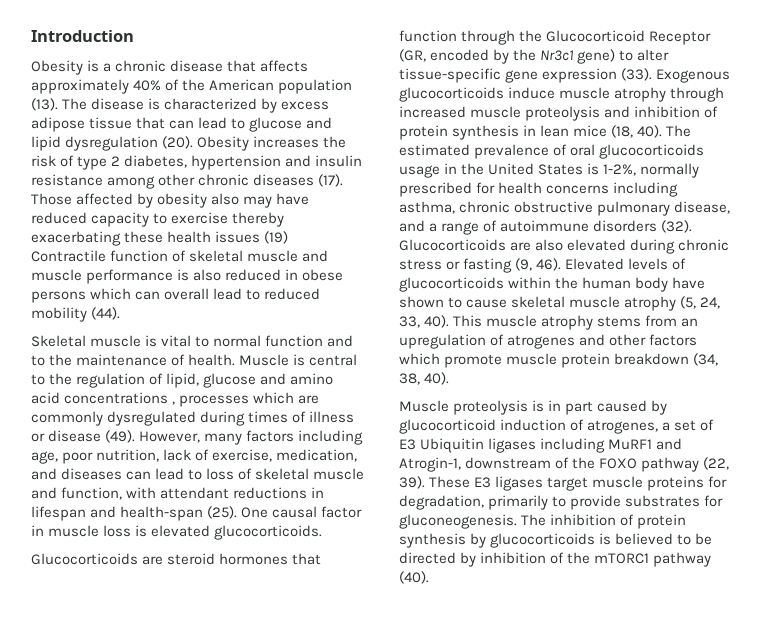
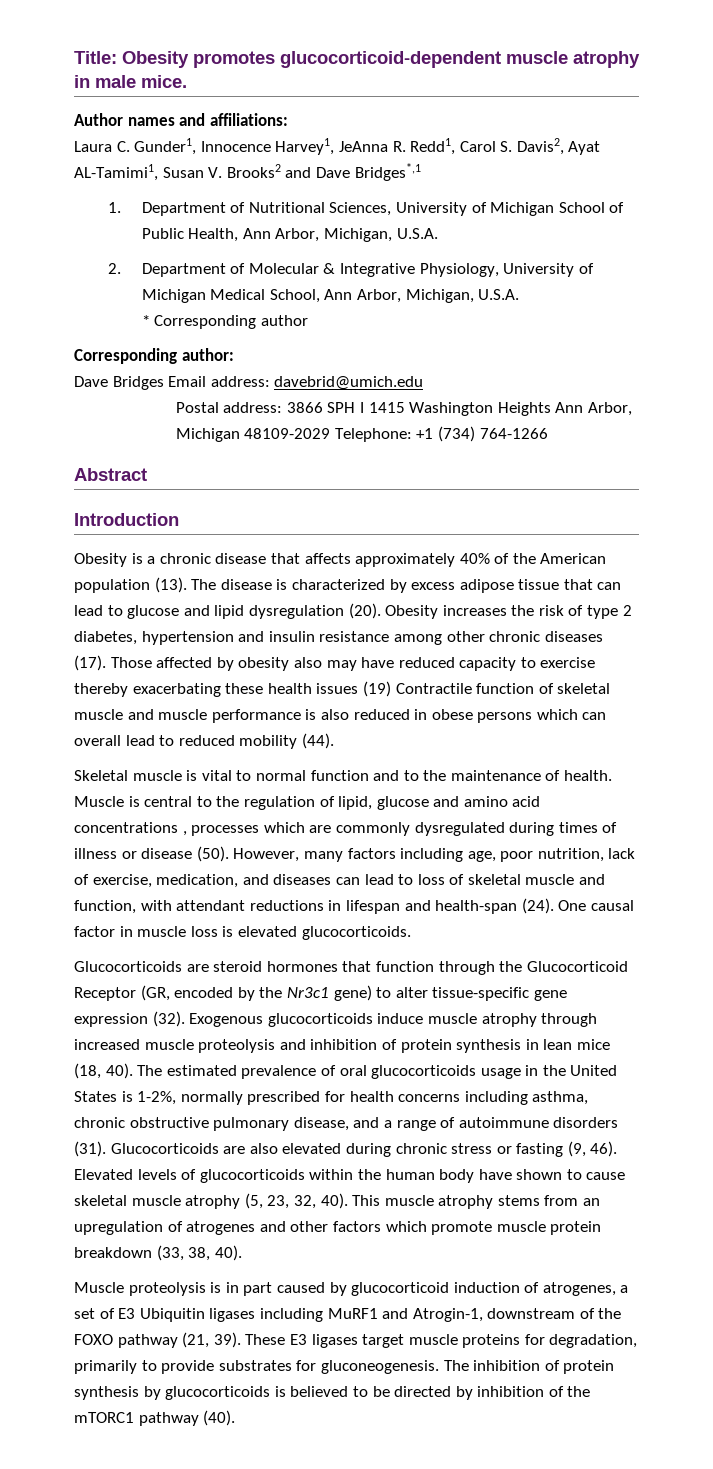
+ Title: Obesity promotes glucocorticoid-dependent muscle atrophy in male mice.
+ Author names and affiliations:
+ Laura C. Gunder1, Innocence Harvey1, JeAnna R. Redd1, Carol S. Davis2, Ayat AL-Tamimi1, Susan V. Brooks2 and Dave Bridges*,1
+ 1. Department of Nutritional Sciences, University of Michigan School of Public Health, Ann Arbor, Michigan, U.S.A.
+ 2. Department of Molecular & Integrative Physiology, University of Michigan Medical School, Ann Arbor, Michigan, U.S.A.
+ * Corresponding author
+ Corresponding author:
+ Dave Bridges Email address: davebrid@umich.edu
+ Postal address: 3866 SPH I 1415 Washington Heights Ann Arbor, Michigan 48109-2029 Telephone: +1 (734) 764-1266
+ Abstract
- Muscle is central to the regulation of lipid, glucose and amino acid concentrations , processes which are commonly dysregulated during times of illness or disease (49).
+ Muscle is central to the regulation of lipid, glucose and amino acid concentrations , processes which are commonly dysregulated during times of illness or disease (50).
- However, many factors including age, poor nutrition, lack of exercise, medication, and diseases can lead to loss of skeletal muscle and function, with attendant reductions in lifespan and health-span (25).
+ However, many factors including age, poor nutrition, lack of exercise, medication, and diseases can lead to loss of skeletal muscle and function, with attendant reductions in lifespan and health-span (24).
- Glucocorticoids are steroid hormones that function through the Glucocorticoid Receptor (GR, encoded by the Nr3c1 gene) to alter tissue-specific gene expression (33).
+ Glucocorticoids are steroid hormones that function through the Glucocorticoid Receptor (GR, encoded by the Nr3c1 gene) to alter tissue-specific gene expression (32).
- The estimated prevalence of oral glucocorticoids usage in the United States is 1-2%, normally prescribed for health concerns including asthma, chronic obstructive pulmonary disease, and a range of autoimmune disorders (32).
+ The estimated prevalence of oral glucocorticoids usage in the United States is 1-2%, normally prescribed for health concerns including asthma, chronic obstructive pulmonary disease, and a range of autoimmune disorders (31).
- Elevated levels of glucocorticoids within the human body have shown to cause skeletal muscle atrophy (5, 24, 33, 40).
+ Elevated levels of glucocorticoids within the human body have shown to cause skeletal muscle atrophy (5, 23, 32, 40).
- This muscle atrophy stems from an upregulation of atrogenes and other factors which promote muscle protein breakdown (34, 38, 40).
+ This muscle atrophy stems from an upregulation of atrogenes and other factors which promote muscle protein breakdown (33, 38, 40).
- Muscle proteolysis is in part caused by glucocorticoid induction of atrogenes, a set of E3 Ubiquitin ligases including MuRF1 and Atrogin-1, downstream of the FOXO pathway (22, 39).
+ Muscle proteolysis is in part caused by glucocorticoid induction of atrogenes, a set of E3 Ubiquitin ligases including MuRF1 and Atrogin-1, downstream of the FOXO pathway (21, 39).

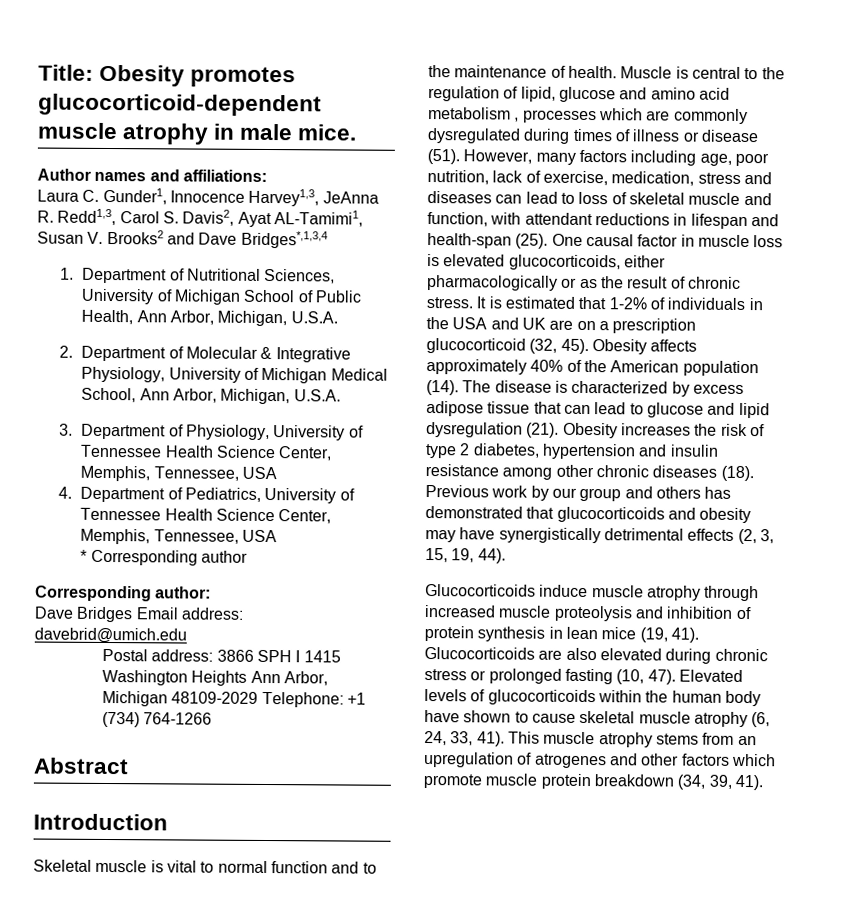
- Laura C. Gunder1, Innocence Harvey1, JeAnna R. Redd1, Carol S. Davis2, Ayat AL-Tamimi1, Susan V. Brooks2 and Dave Bridges*,1
+ Laura C. Gunder1, Innocence Harvey1,3, JeAnna R. Redd1,3, Carol S. Davis2, Ayat AL-Tamimi1, Susan V. Brooks2 and Dave Bridges*,1,3,4
+ 3. Department of Physiology, University of Tennessee Health Science Center, Memphis, Tennessee, USA
+ 4. Department of Pediatrics, University of Tennessee Health Science Center, Memphis, Tennessee, USA
- Obesity is a chronic disease that affects approximately 40% of the American population (13). The disease is characterized by excess adipose tissue that can lead to glucose and lipid dysregulation (20). Obesity increases the risk of type 2 diabetes, hypertension and insulin resistance among other chronic diseases (17). Those affected by obesity also may have reduced capacity to exercise thereby exacerbating these health issues (19) Contractile function of skeletal muscle and muscle performance is also reduced in obese persons which can overall lead to reduced mobility (44).
- Muscle is central to the regulation of lipid, glucose and amino acid concentrations , processes which are commonly dysregulated during times of illness or disease (50).
+ Muscle is central to the regulation of lipid, glucose and amino acid metabolism , processes which are commonly dysregulated during times of illness or disease (51).
- However, many factors including age, poor nutrition, lack of exercise, medication, and diseases can lead to loss of skeletal muscle and function, with attendant reductions in lifespan and health-span (24).
+ However, many factors including age, poor nutrition, lack of exercise, medication, stress and diseases can lead to loss of skeletal muscle and function, with attendant reductions in lifespan and health-span (25).
- One causal factor in muscle loss is elevated glucocorticoids.
- Glucocorticoids are steroid hormones that function through the Glucocorticoid Receptor (GR, encoded by the Nr3c1 gene) to alter tissue-specific gene expression (32). Exogenous glucocorticoids induce muscle atrophy through increased muscle proteolysis and inhibition of protein synthesis in lean mice (18, 40). The estimated prevalence of oral glucocorticoids usage in the United States is 1-2%, normally prescribed for health concerns including asthma, chronic obstructive pulmonary disease, and a range of autoimmune disorders (31).
+ One causal factor in muscle loss is elevated glucocorticoids, either pharmacologically or as the result of chronic stress. It is estimated that 1-2% of individuals in the USA and UK are on a prescription glucocorticoid (32, 45). Obesity affects approximately 40% of the American population (14). The disease is characterized by excess adipose tissue that can lead to glucose and lipid dysregulation (21). Obesity increases the risk of type 2 diabetes, hypertension and insulin resistance among other chronic diseases (18). Previous work by our group and others has demonstrated that glucocorticoids and obesity may have synergistically detrimental effects (2, 3, 15, 19, 44).
+ Glucocorticoids induce muscle atrophy through increased muscle proteolysis and inhibition of protein synthesis in lean mice (19, 41).
- Glucocorticoids are also elevated during chronic stress or fasting (9, 46).
+ Glucocorticoids are also elevated during chronic stress or prolonged fasting (10, 47).
- Elevated levels of glucocorticoids within the human body have shown to cause skeletal muscle atrophy (5, 23, 32, 40).
+ Elevated levels of glucocorticoids within the human body have shown to cause skeletal muscle atrophy (6, 24, 33, 41).
- This muscle atrophy stems from an upregulation of atrogenes and other factors which promote muscle protein breakdown (33, 38, 40).
- Muscle proteolysis is in part caused by glucocorticoid induction of atrogenes, a set of E3 Ubiquitin ligases including MuRF1 and Atrogin-1, downstream of the FOXO pathway (21, 39). These E3 ligases target muscle proteins for degradation, primarily to provide substrates for gluconeogenesis. The inhibition of protein synthesis by glucocorticoids is believed to be directed by inhibition of the mTORC1 pathway (40).
+ This muscle atrophy stems from an upregulation of atrogenes and other factors which promote muscle protein breakdown (34, 39, 41).

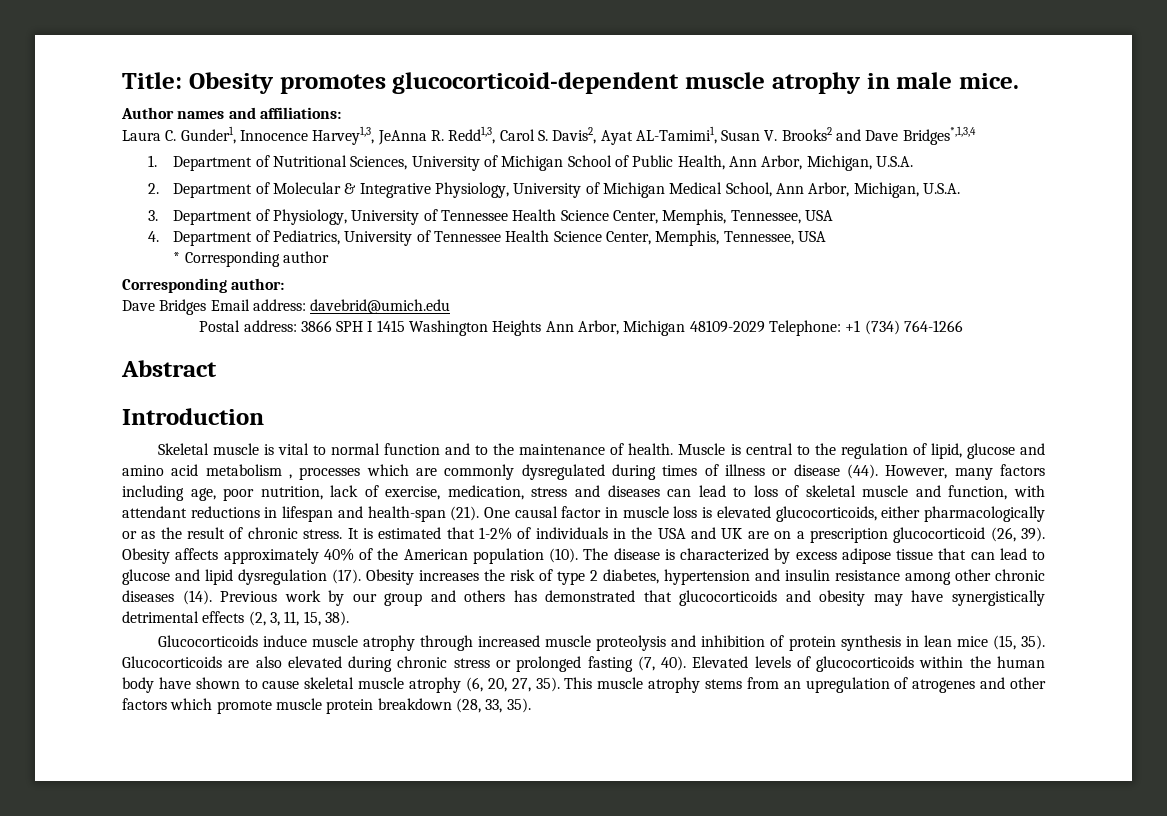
- Muscle is central to the regulation of lipid, glucose and amino acid metabolism , processes which are commonly dysregulated during times of illness or disease (51).
+ Muscle is central to the regulation of lipid, glucose and amino acid metabolism , processes which are commonly dysregulated during times of illness or disease (44).
- However, many factors including age, poor nutrition, lack of exercise, medication, stress and diseases can lead to loss of skeletal muscle and function, with attendant reductions in lifespan and health-span (25).
+ However, many factors including age, poor nutrition, lack of exercise, medication, stress and diseases can lead to loss of skeletal muscle and function, with attendant reductions in lifespan and health-span (21).
- It is estimated that 1-2% of individuals in the USA and UK are on a prescription glucocorticoid (32, 45).
+ It is estimated that 1-2% of individuals in the USA and UK are on a prescription glucocorticoid (26, 39).
- Obesity affects approximately 40% of the American population (14).
+ Obesity affects approximately 40% of the American population (10).
- The disease is characterized by excess adipose tissue that can lead to glucose and lipid dysregulation (21).
+ The disease is characterized by excess adipose tissue that can lead to glucose and lipid dysregulation (17).
- Obesity increases the risk of type 2 diabetes, hypertension and insulin resistance among other chronic diseases (18).
+ Obesity increases the risk of type 2 diabetes, hypertension and insulin resistance among other chronic diseases (14).
- Previous work by our group and others has demonstrated that glucocorticoids and obesity may have synergistically detrimental effects (2, 3, 15, 19, 44).
+ Previous work by our group and others has demonstrated that glucocorticoids and obesity may have synergistically detrimental effects (2, 3, 11, 15, 38).
- Glucocorticoids induce muscle atrophy through increased muscle proteolysis and inhibition of protein synthesis in lean mice (19, 41).
+ Glucocorticoids induce muscle atrophy through increased muscle proteolysis and inhibition of protein synthesis in lean mice (15, 35).
- Glucocorticoids are also elevated during chronic stress or prolonged fasting (10, 47).
+ Glucocorticoids are also elevated during chronic stress or prolonged fasting (7, 40).
- Elevated levels of glucocorticoids within the human body have shown to cause skeletal muscle atrophy (6, 24, 33, 41).
+ Elevated levels of glucocorticoids within the human body have shown to cause skeletal muscle atrophy (6, 20, 27, 35).
- This muscle atrophy stems from an upregulation of atrogenes and other factors which promote muscle protein breakdown (34, 39, 41).
+ This muscle atrophy stems from an upregulation of atrogenes and other factors which promote muscle protein breakdown (28, 33, 35).

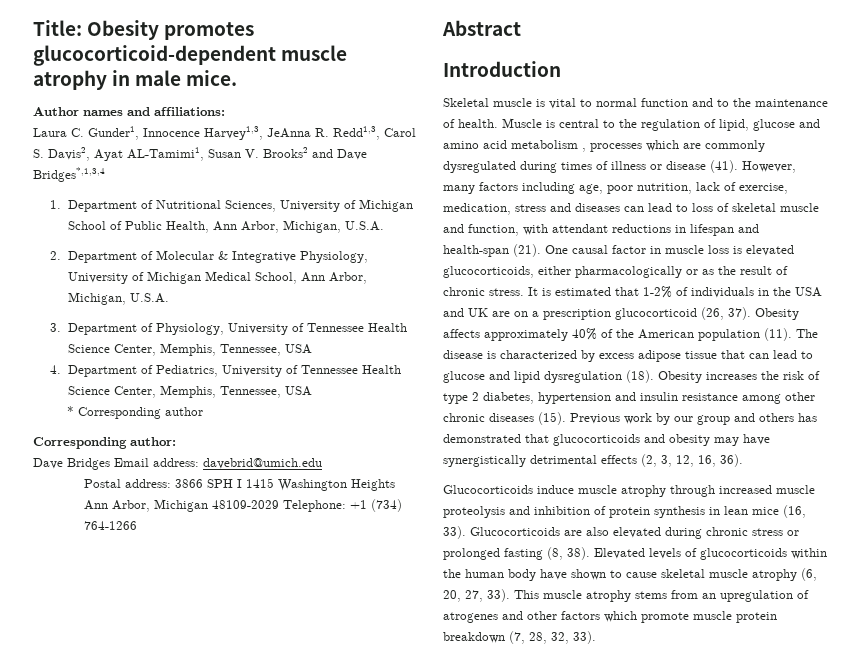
- Muscle is central to the regulation of lipid, glucose and amino acid metabolism , processes which are commonly dysregulated during times of illness or disease (44).
+ Muscle is central to the regulation of lipid, glucose and amino acid metabolism , processes which are commonly dysregulated during times of illness or disease (41).
- It is estimated that 1-2% of individuals in the USA and UK are on a prescription glucocorticoid (26, 39).
+ It is estimated that 1-2% of individuals in the USA and UK are on a prescription glucocorticoid (26, 37).
- Obesity affects approximately 40% of the American population (10).
+ Obesity affects approximately 40% of the American population (11).
- The disease is characterized by excess adipose tissue that can lead to glucose and lipid dysregulation (17).
+ The disease is characterized by excess adipose tissue that can lead to glucose and lipid dysregulation (18).
- Obesity increases the risk of type 2 diabetes, hypertension and insulin resistance among other chronic diseases (14).
+ Obesity increases the risk of type 2 diabetes, hypertension and insulin resistance among other chronic diseases (15).
- Previous work by our group and others has demonstrated that glucocorticoids and obesity may have synergistically detrimental effects (2, 3, 11, 15, 38).
+ Previous work by our group and others has demonstrated that glucocorticoids and obesity may have synergistically detrimental effects (2, 3, 12, 16, 36).
- Glucocorticoids induce muscle atrophy through increased muscle proteolysis and inhibition of protein synthesis in lean mice (15, 35).
+ Glucocorticoids induce muscle atrophy through increased muscle proteolysis and inhibition of protein synthesis in lean mice (16, 33).
- Glucocorticoids are also elevated during chronic stress or prolonged fasting (7, 40).
+ Glucocorticoids are also elevated during chronic stress or prolonged fasting (8, 38).
- Elevated levels of glucocorticoids within the human body have shown to cause skeletal muscle atrophy (6, 20, 27, 35).
+ Elevated levels of glucocorticoids within the human body have shown to cause skeletal muscle atrophy (6, 20, 27, 33).
- This muscle atrophy stems from an upregulation of atrogenes and other factors which promote muscle protein breakdown (28, 33, 35).
+ This muscle atrophy stems from an upregulation of atrogenes and other factors which promote muscle protein breakdown (7, 28, 32, 33).

